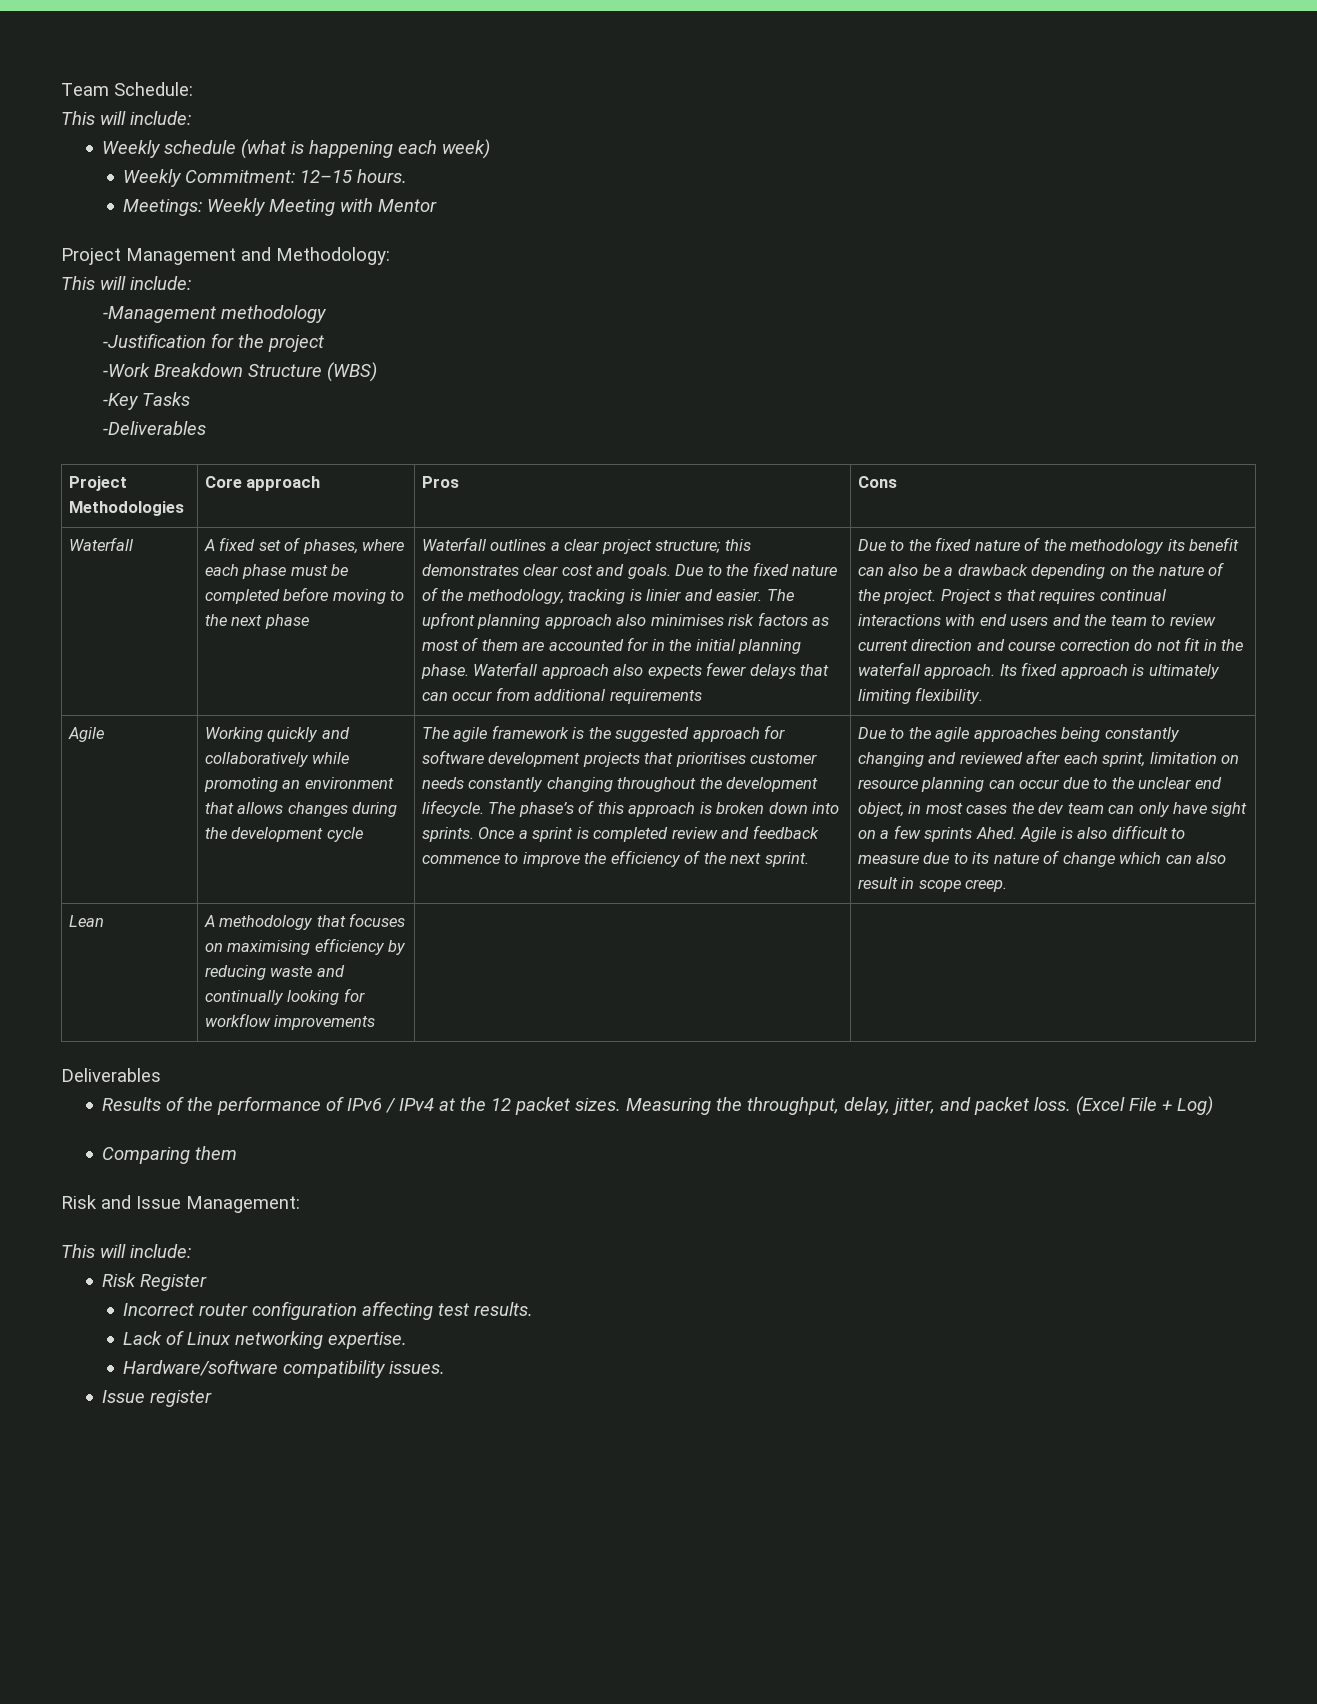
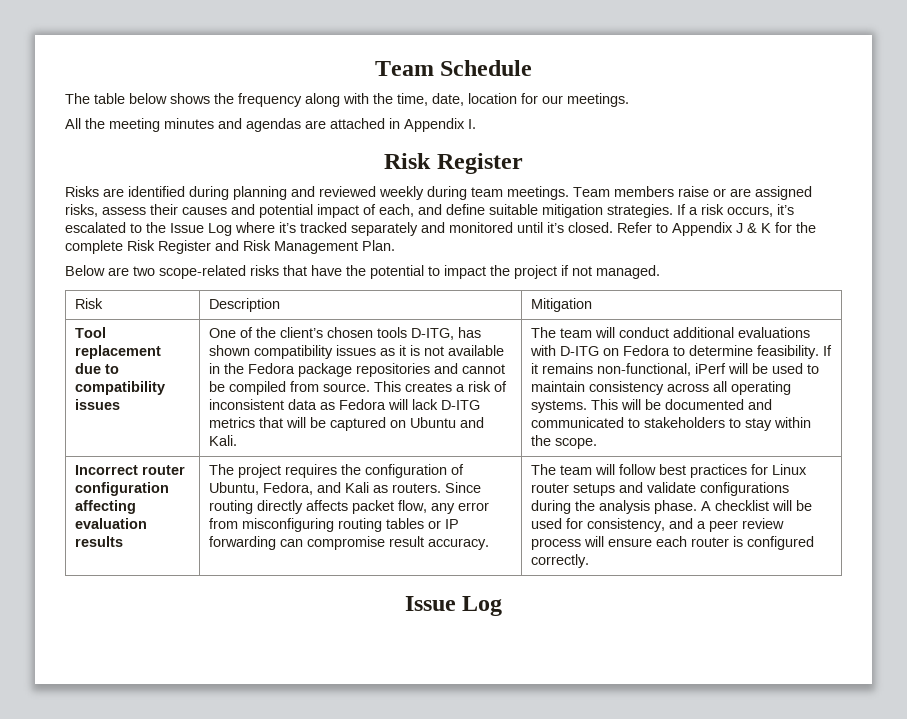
- Team Schedule:
- This will include:
- Weekly schedule (what is happening each week)
- Weekly Commitment: 12–15 hours.
- Meetings: Weekly Meeting with Mentor
- Project Management and Methodology:
- This will include:
- -Management methodology
- -Justification for the project
- -Work Breakdown Structure (WBS)
- -Key Tasks
- -Deliverables
- Project Methodologies | Core approach | Pros | Cons
- Waterfall | A fixed set of phases, where each phase must be completed before moving to the next phase | Waterfall outlines a clear project structure; this demonstrates clear cost and goals. Due to the fixed nature of the methodology, tracking is linier and easier. The upfront planning approach also minimises risk factors as most of them are accounted for in the initial planning phase. Waterfall approach also expects fewer delays that can occur from additional requirements | Due to the fixed nature of the methodology its benefit can also be a drawback depending on the nature of the project. Project s that requires continual interactions with end users and the team to review current direction and course correction do not fit in the waterfall approach. Its fixed approach is ultimately limiting flexibility.
- Agile | Working quickly and collaboratively while promoting an environment that allows changes during the development cycle | The agile framework is the suggested approach for software development projects that prioritises customer needs constantly changing throughout the development lifecycle. The phase’s of this approach is broken down into sprints. Once a sprint is completed review and feedback commence to improve the efficiency of the next sprint. | Due to the agile approaches being constantly changing and reviewed after each sprint, limitation on resource planning can occur due to the unclear end object, in most cases the dev team can only have sight on a few sprints Ahed. Agile is also difficult to measure due to its nature of change which can also result in scope creep.
- Lean | A methodology that focuses on maximising efficiency by reducing waste and continually looking for workflow improvements | |
- Deliverables
- Results of the performance of IPv6 / IPv4 at the 12 packet sizes. Measuring the throughput, delay, jitter, and packet loss. (Excel File + Log)
- Comparing them
- Risk and Issue Management:
- This will include:
+ Team Schedule
+ The table below shows the frequency along with the time, date, location for our meetings.
+ All the meeting minutes and agendas are attached in Appendix I.
  Risk Register
- Incorrect router configuration affecting test results.
- Lack of Linux networking expertise.
- Hardware/software compatibility issues.
- Issue register
+ Risks are identified during planning and reviewed weekly during team meetings. Team members raise or are assigned risks, assess their causes and potential impact of each, and define suitable mitigation strategies. If a risk occurs, it’s escalated to the Issue Log where it’s tracked separately and monitored until it’s closed. Refer to Appendix J & K for the complete Risk Register and Risk Management Plan.
+ Below are two scope-related risks that have the potential to impact the project if not managed.
+ Risk | Description | Mitigation
+ Tool replacement due to compatibility issues | One of the client’s chosen tools D-ITG, has shown compatibility issues as it is not available in the Fedora package repositories and cannot be compiled from source. This creates a risk of inconsistent data as Fedora will lack D-ITG metrics that will be captured on Ubuntu and Kali. | The team will conduct additional evaluations with D-ITG on Fedora to determine feasibility. If it remains non-functional, iPerf will be used to maintain consistency across all operating systems. This will be documented and communicated to stakeholders to stay within the scope.
+ Incorrect router configuration affecting evaluation results | The project requires the configuration of Ubuntu, Fedora, and Kali as routers. Since routing directly affects packet flow, any error from misconfiguring routing tables or IP forwarding can compromise result accuracy. | The team will follow best practices for Linux router setups and validate configurations during the analysis phase. A checklist will be used for consistency, and a peer review process will ensure each router is configured correctly.
+ Issue Log

